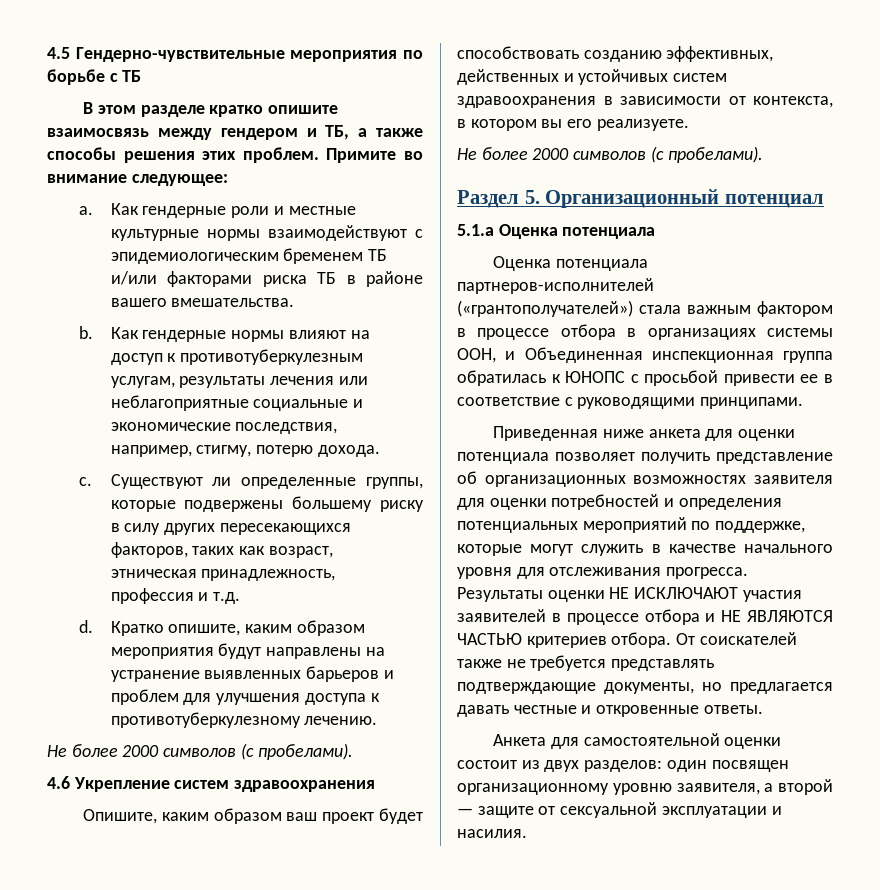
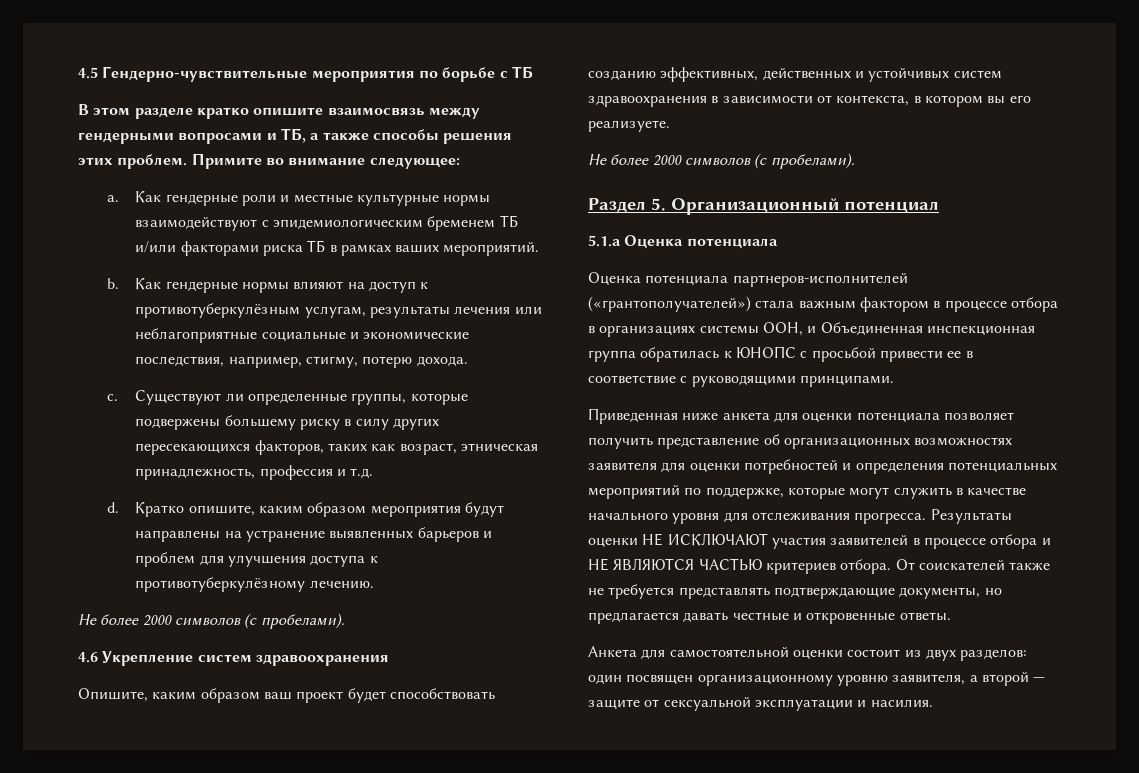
- В этом разделе кратко опишите взаимосвязь между гендером и ТБ, а также способы решения этих проблем.
+ В этом разделе кратко опишите взаимосвязь между гендерными вопросами и ТБ, а также способы решения этих проблем.
- Как гендерные роли и местные культурные нормы взаимодействуют с эпидемиологическим бременем ТБ и/или факторами риска ТБ в районе вашего вмешательства.
+ Как гендерные роли и местные культурные нормы взаимодействуют с эпидемиологическим бременем ТБ и/или факторами риска ТБ в рамках ваших мероприятий.
- Как гендерные нормы влияют на доступ к противотуберкулезным услугам, результаты лечения или неблагоприятные социальные и экономические последствия, например, стигму, потерю дохода.
+ Как гендерные нормы влияют на доступ к противотуберкулёзным услугам, результаты лечения или неблагоприятные социальные и экономические последствия, например, стигму, потерю дохода.
- Кратко опишите, каким образом мероприятия будут направлены на устранение выявленных барьеров и проблем для улучшения доступа к противотуберкулезному лечению.
+ Кратко опишите, каким образом мероприятия будут направлены на устранение выявленных барьеров и проблем для улучшения доступа к противотуберкулёзному лечению.

